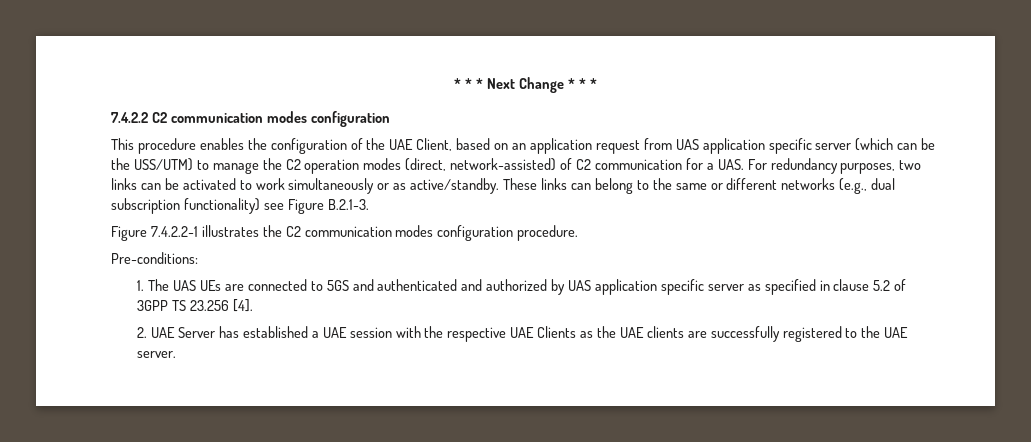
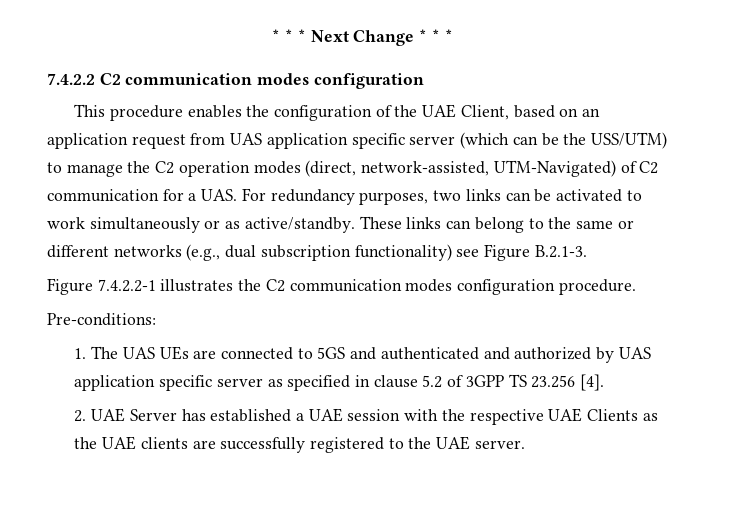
- This procedure enables the configuration of the UAE Client, based on an application request from UAS application specific server (which can be the USS/UTM) to manage the C2 operation modes (direct, network-assisted) of C2 communication for a UAS. For redundancy purposes, two links can be activated to work simultaneously or as active/standby.
+ This procedure enables the configuration of the UAE Client, based on an application request from UAS application specific server (which can be the USS/UTM) to manage the C2 operation modes (direct, network-assisted, UTM-Navigated) of C2 communication for a UAS. For redundancy purposes, two links can be activated to work simultaneously or as active/standby.

